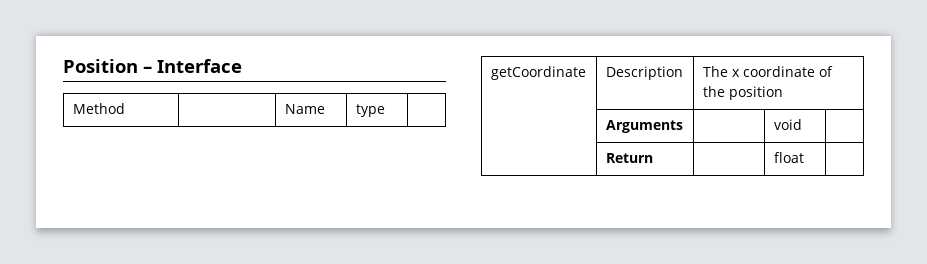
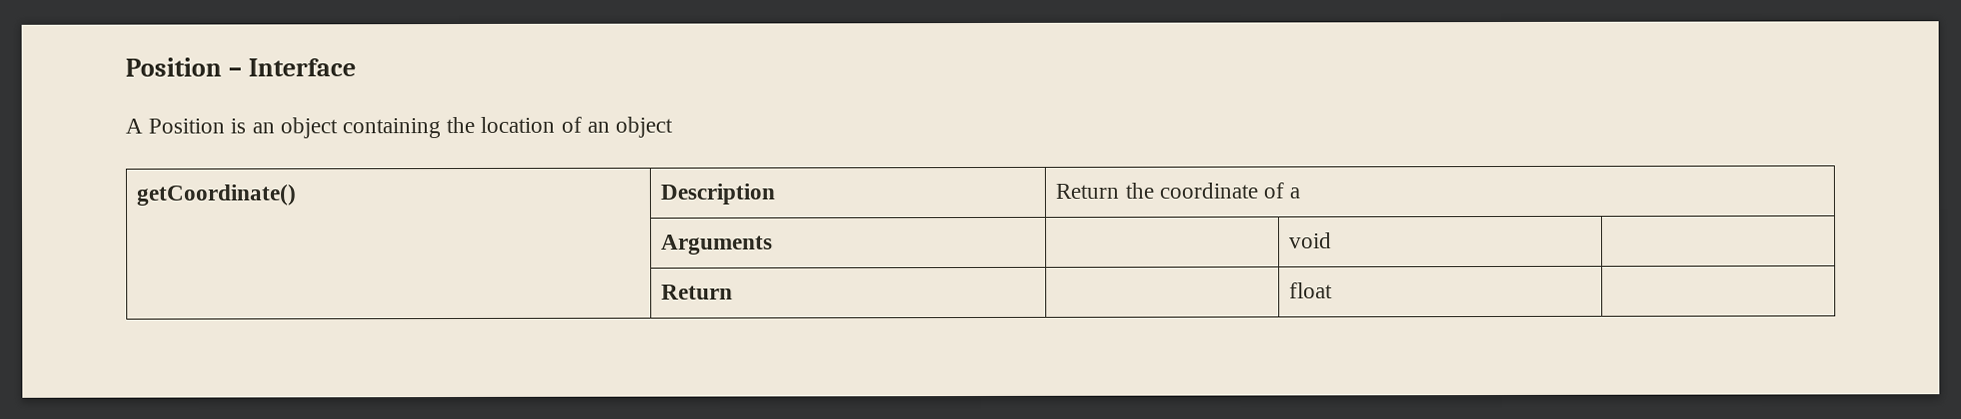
- Method | | Name | type |
- getCoordinate | Description | The x coordinate of the position
+ A Position is an object containing the location of an object
+ getCoordinate() | Description | Return the coordinate of a

